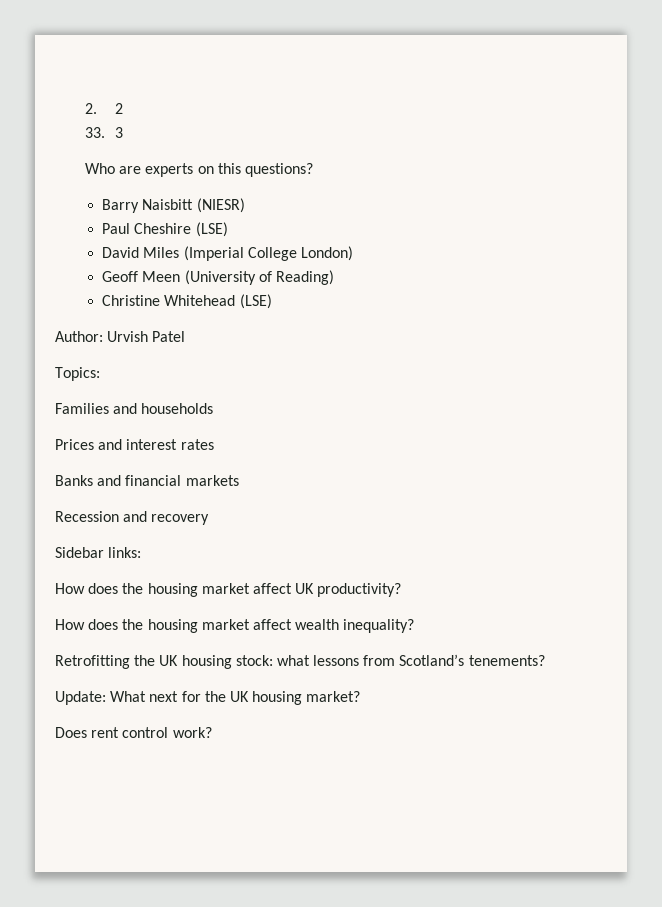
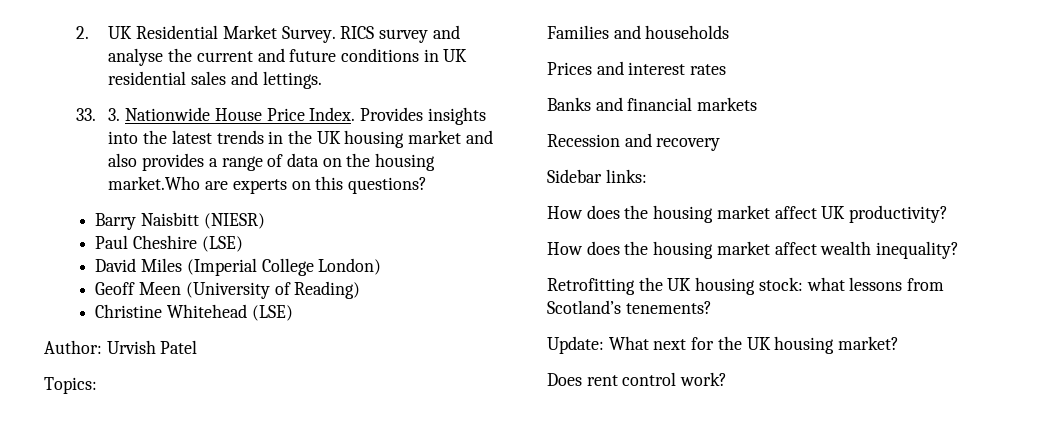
- 2. 2
- 33. 3
- Who are experts on this questions?
+ 2. UK Residential Market Survey. RICS survey and analyse the current and future conditions in UK residential sales and lettings.
+ 33. 3. Nationwide House Price Index. Provides insights into the latest trends in the UK housing market and also provides a range of data on the housing market.Who are experts on this questions?

